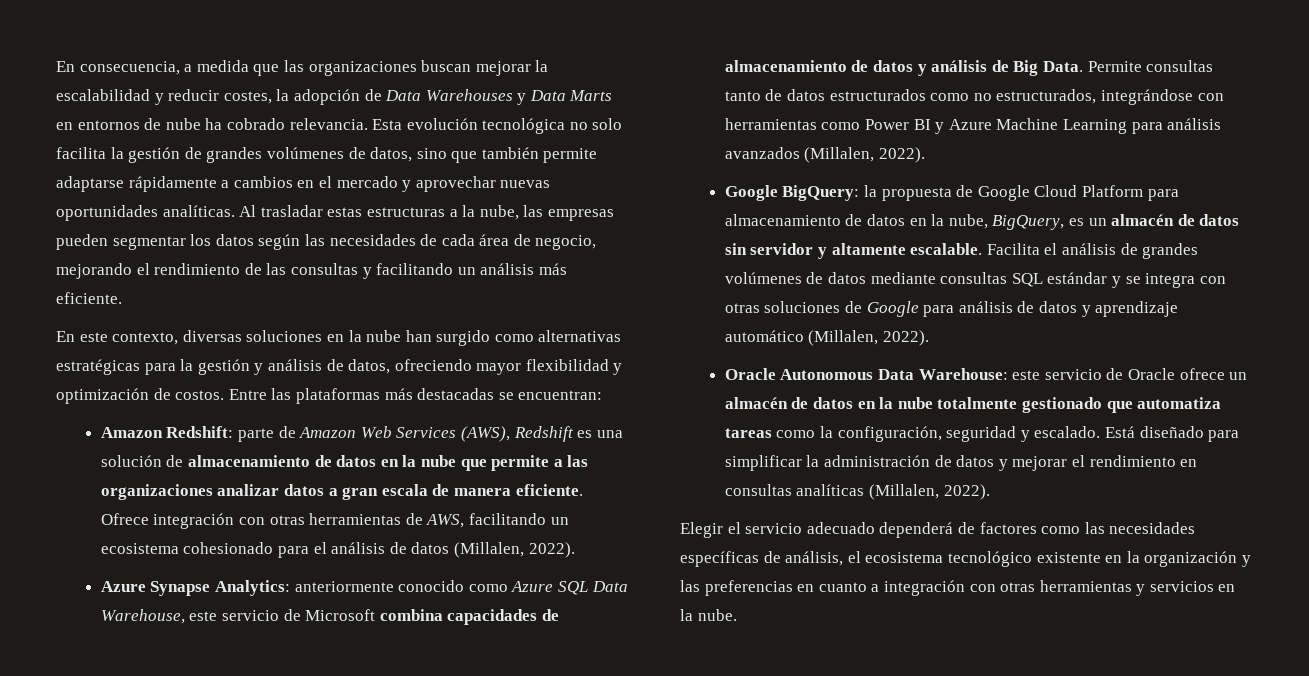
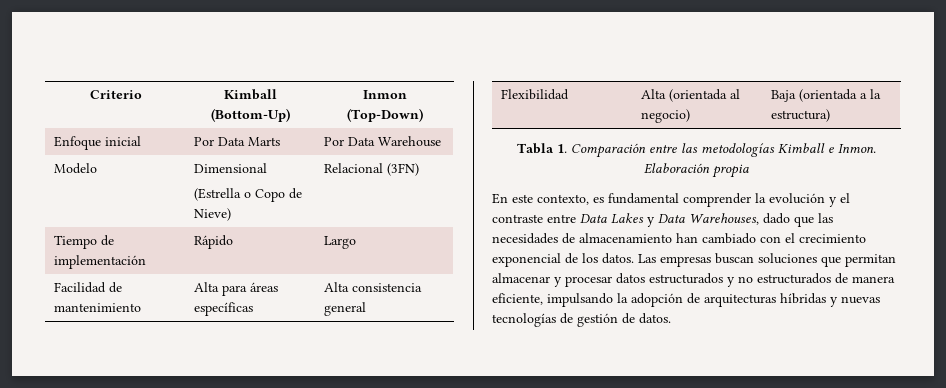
- En consecuencia, a medida que las organizaciones buscan mejorar la escalabilidad y reducir costes, la adopción de Data Warehouses y Data Marts en entornos de nube ha cobrado relevancia. Esta evolución tecnológica no solo facilita la gestión de grandes volúmenes de datos, sino que también permite adaptarse rápidamente a cambios en el mercado y aprovechar nuevas oportunidades analíticas. Al trasladar estas estructuras a la nube, las empresas pueden segmentar los datos según las necesidades de cada área de negocio, mejorando el rendimiento de las consultas y facilitando un análisis más eficiente.
- En este contexto, diversas soluciones en la nube han surgido como alternativas estratégicas para la gestión y análisis de datos, ofreciendo mayor flexibilidad y optimización de costos. Entre las plataformas más destacadas se encuentran:
- Amazon Redshift: parte de Amazon Web Services (AWS), Redshift es una solución de almacenamiento de datos en la nube que permite a las organizaciones analizar datos a gran escala de manera eficiente. Ofrece integración con otras herramientas de AWS, facilitando un ecosistema cohesionado para el análisis de datos (Millalen, 2022).
- Azure Synapse Analytics: anteriormente conocido como Azure SQL Data Warehouse, este servicio de Microsoft combina capacidades de almacenamiento de datos y análisis de Big Data. Permite consultas tanto de datos estructurados como no estructurados, integrándose con herramientas como Power BI y Azure Machine Learning para análisis avanzados (Millalen, 2022).
- Google BigQuery: la propuesta de Google Cloud Platform para almacenamiento de datos en la nube, BigQuery, es un almacén de datos sin servidor y altamente escalable. Facilita el análisis de grandes volúmenes de datos mediante consultas SQL estándar y se integra con otras soluciones de Google para análisis de datos y aprendizaje automático (Millalen, 2022).
- Oracle Autonomous Data Warehouse: este servicio de Oracle ofrece un almacén de datos en la nube totalmente gestionado que automatiza tareas como la configuración, seguridad y escalado. Está diseñado para simplificar la administración de datos y mejorar el rendimiento en consultas analíticas (Millalen, 2022).
- Elegir el servicio adecuado dependerá de factores como las necesidades específicas de análisis, el ecosistema tecnológico existente en la organización y las preferencias en cuanto a integración con otras herramientas y servicios en la nube.
+ Criterio | Kimball (Bottom-Up) | Inmon (Top-Down)
+ Enfoque inicial | Por Data Marts | Por Data Warehouse
+ Modelo | Dimensional
+ (Estrella o Copo de Nieve) | Relacional (3FN)
+ Tiempo de implementación | Rápido | Largo
+ Facilidad de mantenimiento | Alta para áreas específicas | Alta consistencia general
+ Flexibilidad | Alta (orientada al negocio) | Baja (orientada a la estructura)
+ Tabla 1. Comparación entre las metodologías Kimball e Inmon. Elaboración propia
+ En este contexto, es fundamental comprender la evolución y el contraste entre Data Lakes y Data Warehouses, dado que las necesidades de almacenamiento han cambiado con el crecimiento exponencial de los datos. Las empresas buscan soluciones que permitan almacenar y procesar datos estructurados y no estructurados de manera eficiente, impulsando la adopción de arquitecturas híbridas y nuevas tecnologías de gestión de datos.

